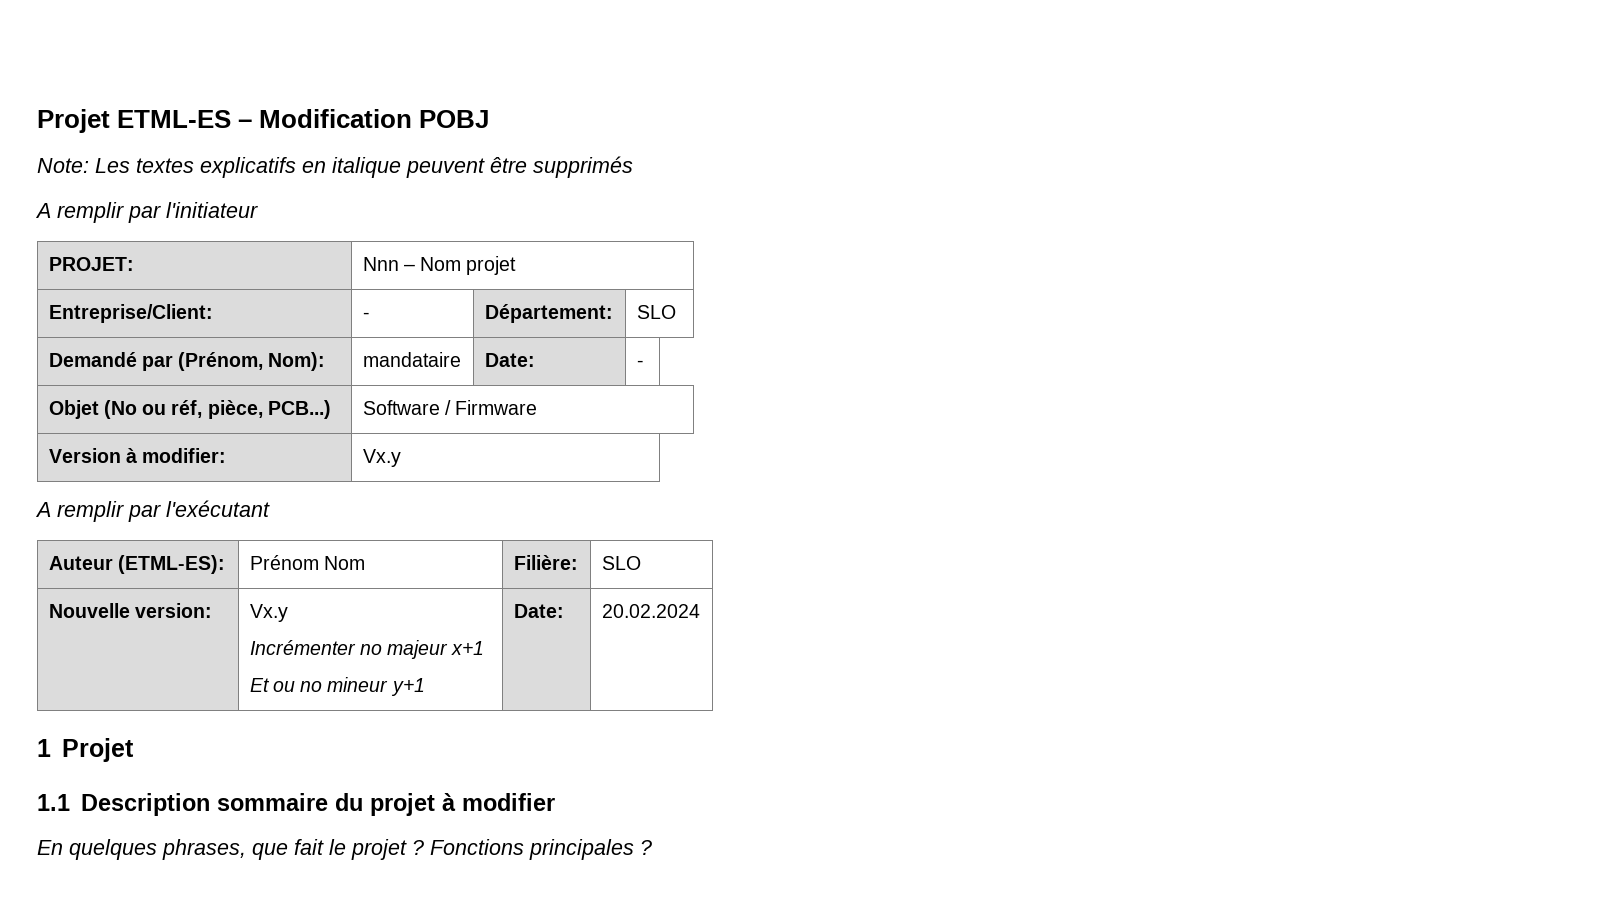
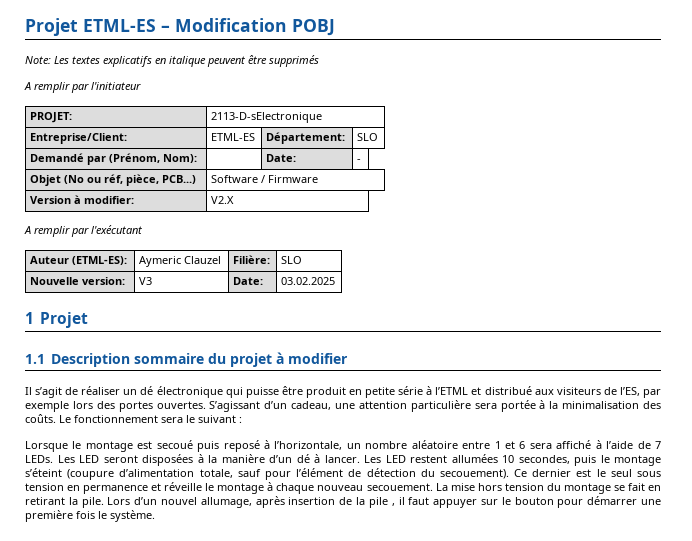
- PROJET: | Nnn – Nom projet
+ PROJET: | 2113-D-sElectronique
- Entreprise/Client: | - | Département: | SLO
+ Entreprise/Client: | ETML-ES | Département: | SLO
- Demandé par (Prénom, Nom): | mandataire | Date: | -
+ Demandé par (Prénom, Nom): | | Date: | -
- Version à modifier: | Vx.y
+ Version à modifier: | V2.X
- Auteur (ETML-ES): | Prénom Nom | Filière: | SLO
+ Auteur (ETML-ES): | Aymeric Clauzel | Filière: | SLO
- Nouvelle version: | Vx.y
- Incrémenter no majeur x+1
- Et ou no mineur y+1 | Date: | 20.02.2024
+ Nouvelle version: | V3 | Date: | 03.02.2025
- En quelques phrases, que fait le projet ? Fonctions principales ?
+ Il s’agit de réaliser un dé électronique qui puisse être produit en petite série à l’ETML et distribué aux visiteurs de l’ES, par exemple lors des portes ouvertes. S’agissant d’un cadeau, une attention particulière sera portée à la minimalisation des coûts. Le fonctionnement sera le suivant :
+ Lorsque le montage est secoué puis reposé à l’horizontale, un nombre aléatoire entre 1 et 6 sera affiché à l’aide de 7 LEDs. Les LED seront disposées à la manière d’un dé à lancer. Les LED restent allumées 10 secondes, puis le montage s’éteint (coupure d’alimentation totale, sauf pour l’élément de détection du secouement). Ce dernier est le seul sous tension en permanence et réveille le montage à chaque nouveau secouement. La mise hors tension du montage se fait en retirant la pile. Lors d’un nouvel allumage, après insertion de la pile , il faut appuyer sur le bouton pour démarrer une première fois le système.

